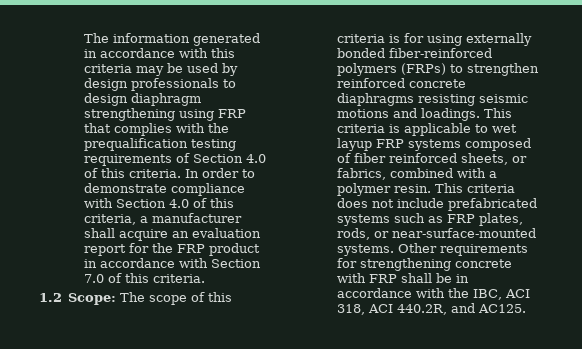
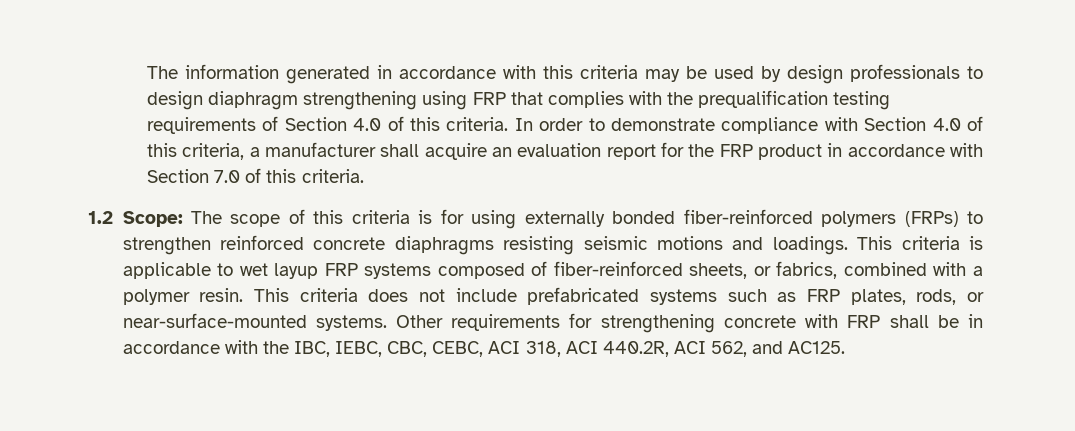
- This criteria is applicable to wet layup FRP systems composed of fiber reinforced sheets, or fabrics, combined with a polymer resin.
+ This criteria is applicable to wet layup FRP systems composed of fiber-reinforced sheets, or fabrics, combined with a polymer resin.
- Other requirements for strengthening concrete with FRP shall be in accordance with the IBC, ACI 318, ACI 440.2R, and AC125.
+ Other requirements for strengthening concrete with FRP shall be in accordance with the IBC, IEBC, CBC, CEBC, ACI 318, ACI 440.2R, ACI 562, and AC125.

